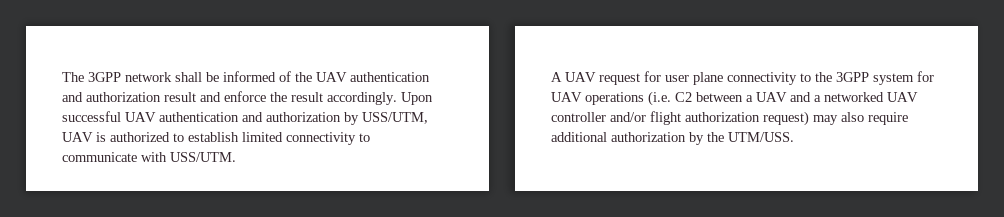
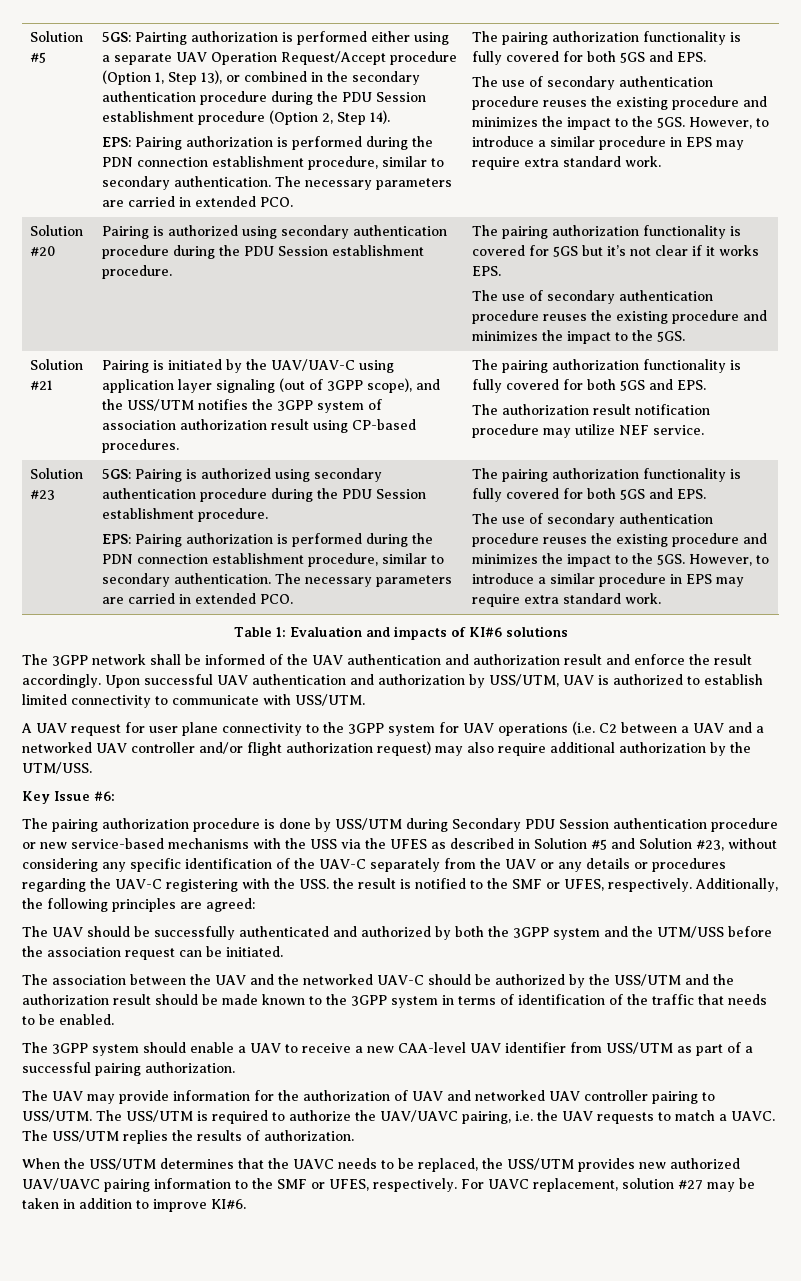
+ Solution #5 | 5GS: Pairting authorization is performed either using a separate UAV Operation Request/Accept procedure (Option 1, Step 13), or combined in the secondary authentication procedure during the PDU Session establishment procedure (Option 2, Step 14).
+ EPS: Pairing authorization is performed during the PDN connection establishment procedure, similar to secondary authentication. The necessary parameters are carried in extended PCO. | The pairing authorization functionality is fully covered for both 5GS and EPS.
+ The use of secondary authentication procedure reuses the existing procedure and minimizes the impact to the 5GS. However, to introduce a similar procedure in EPS may require extra standard work.
+ Solution #20 | Pairing is authorized using secondary authentication procedure during the PDU Session establishment procedure. | The pairing authorization functionality is covered for 5GS but it’s not clear if it works EPS.
+ The use of secondary authentication procedure reuses the existing procedure and minimizes the impact to the 5GS.
+ Solution #21 | Pairing is initiated by the UAV/UAV-C using application layer signaling (out of 3GPP scope), and the USS/UTM notifies the 3GPP system of association authorization result using CP-based procedures. | The pairing authorization functionality is fully covered for both 5GS and EPS.
+ The authorization result notification procedure may utilize NEF service.
+ Solution #23 | 5GS: Pairing is authorized using secondary authentication procedure during the PDU Session establishment procedure.
+ EPS: Pairing authorization is performed during the PDN connection establishment procedure, similar to secondary authentication. The necessary parameters are carried in extended PCO. | The pairing authorization functionality is fully covered for both 5GS and EPS.
+ The use of secondary authentication procedure reuses the existing procedure and minimizes the impact to the 5GS. However, to introduce a similar procedure in EPS may require extra standard work.
+ Table 1: Evaluation and impacts of KI#6 solutions
+ Key Issue #6:
+ The pairing authorization procedure is done by USS/UTM during Secondary PDU Session authentication procedure or new service-based mechanisms with the USS via the UFES as described in Solution #5 and Solution #23, without considering any specific identification of the UAV-C separately from the UAV or any details or procedures regarding the UAV-C registering with the USS. the result is notified to the SMF or UFES, respectively. Additionally, the following principles are agreed:
+ The UAV should be successfully authenticated and authorized by both the 3GPP system and the UTM/USS before the association request can be initiated.
+ The association between the UAV and the networked UAV-C should be authorized by the USS/UTM and the authorization result should be made known to the 3GPP system in terms of identification of the traffic that needs to be enabled.
+ The 3GPP system should enable a UAV to receive a new CAA-level UAV identifier from USS/UTM as part of a successful pairing authorization.
+ The UAV may provide information for the authorization of UAV and networked UAV controller pairing to USS/UTM. The USS/UTM is required to authorize the UAV/UAVC pairing, i.e. the UAV requests to match a UAVC. The USS/UTM replies the results of authorization.
+ When the USS/UTM determines that the UAVC needs to be replaced, the USS/UTM provides new authorized UAV/UAVC pairing information to the SMF or UFES, respectively. For UAVC replacement, solution #27 may be taken in addition to improve KI#6.

